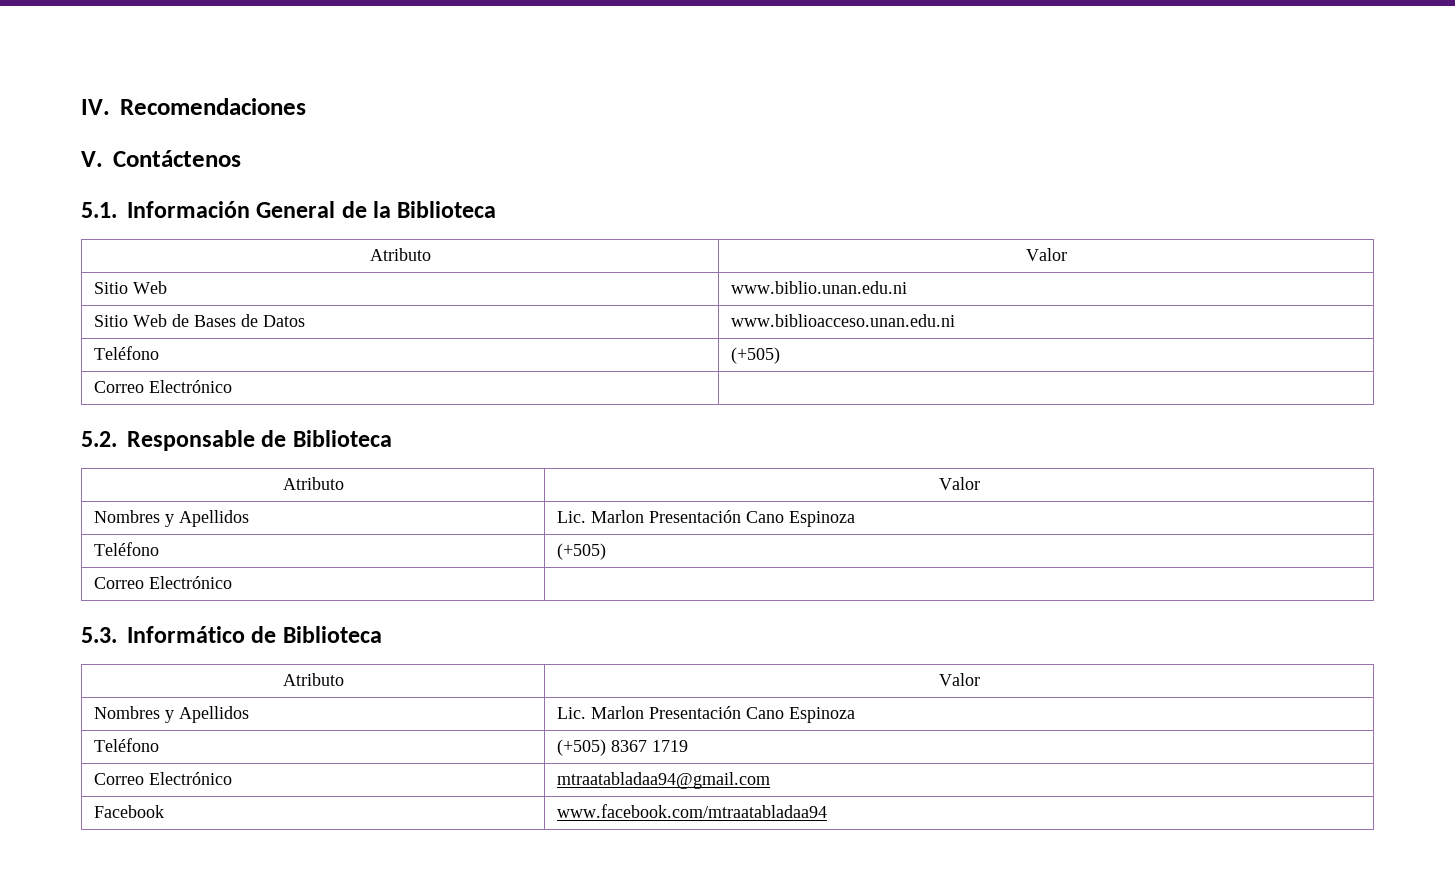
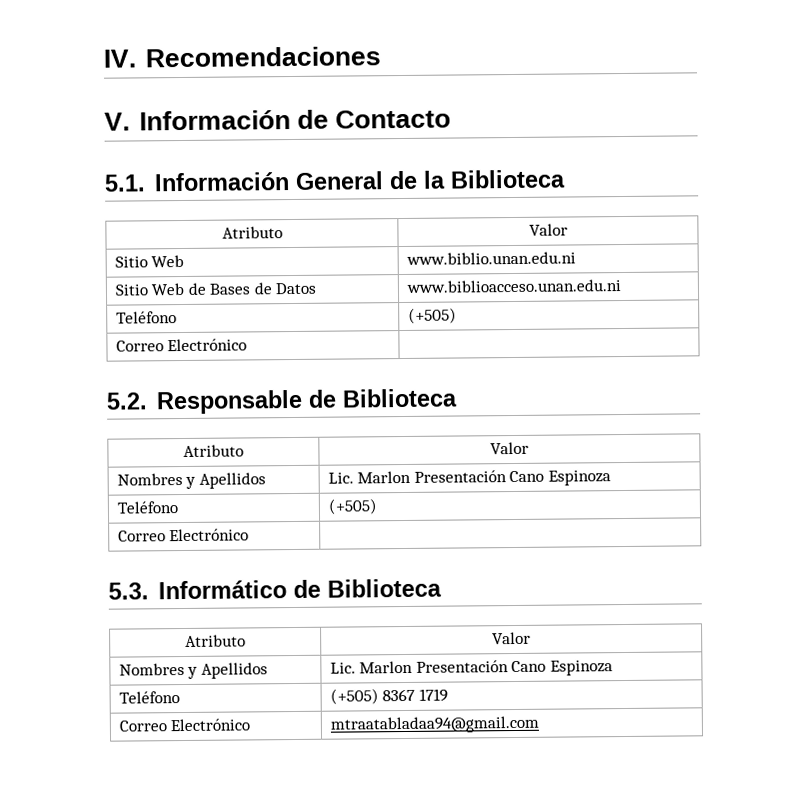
- V. Contáctenos
+ V. Información de Contacto
- Facebook | www.facebook.com/mtraatabladaa94

